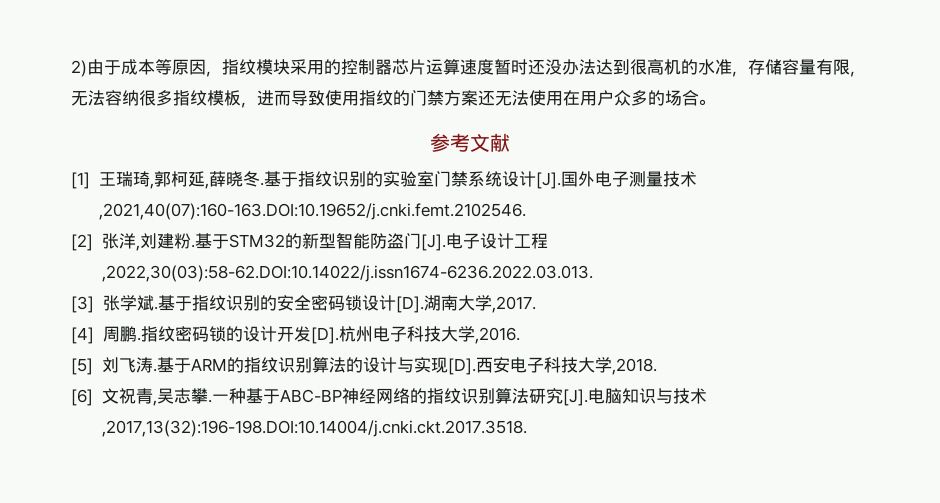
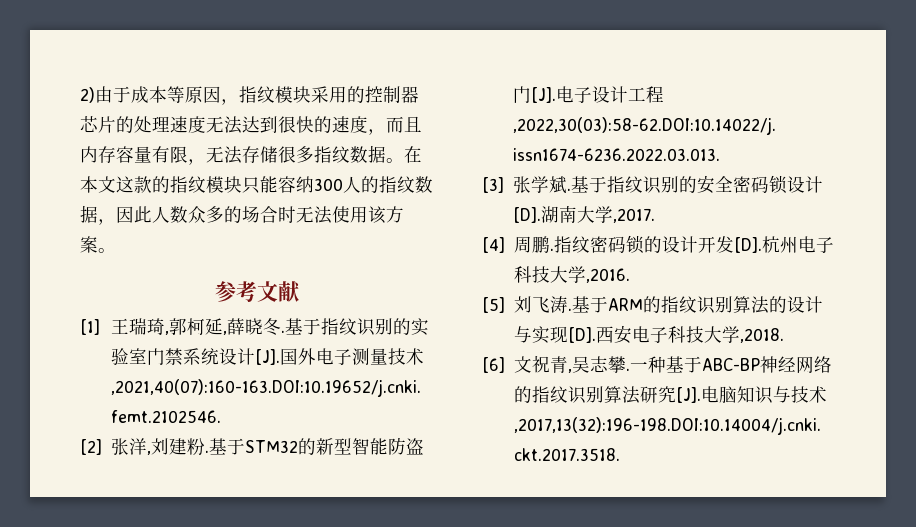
- 2)由于成本等原因，指纹模块采用的控制器芯片运算速度暂时还没办法达到很高机的水准，存储容量有限，无法容纳很多指纹模板，进而导致使用指纹的门禁方案还无法使用在用户众多的场合。
+ 2)由于成本等原因，指纹模块采用的控制器芯片的处理速度无法达到很快的速度，而且内存容量有限，无法存储很多指纹数据。在本文这款的指纹模块只能容纳300人的指纹数据，因此人数众多的场合时无法使用该方案。

